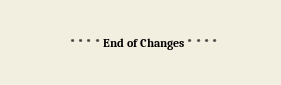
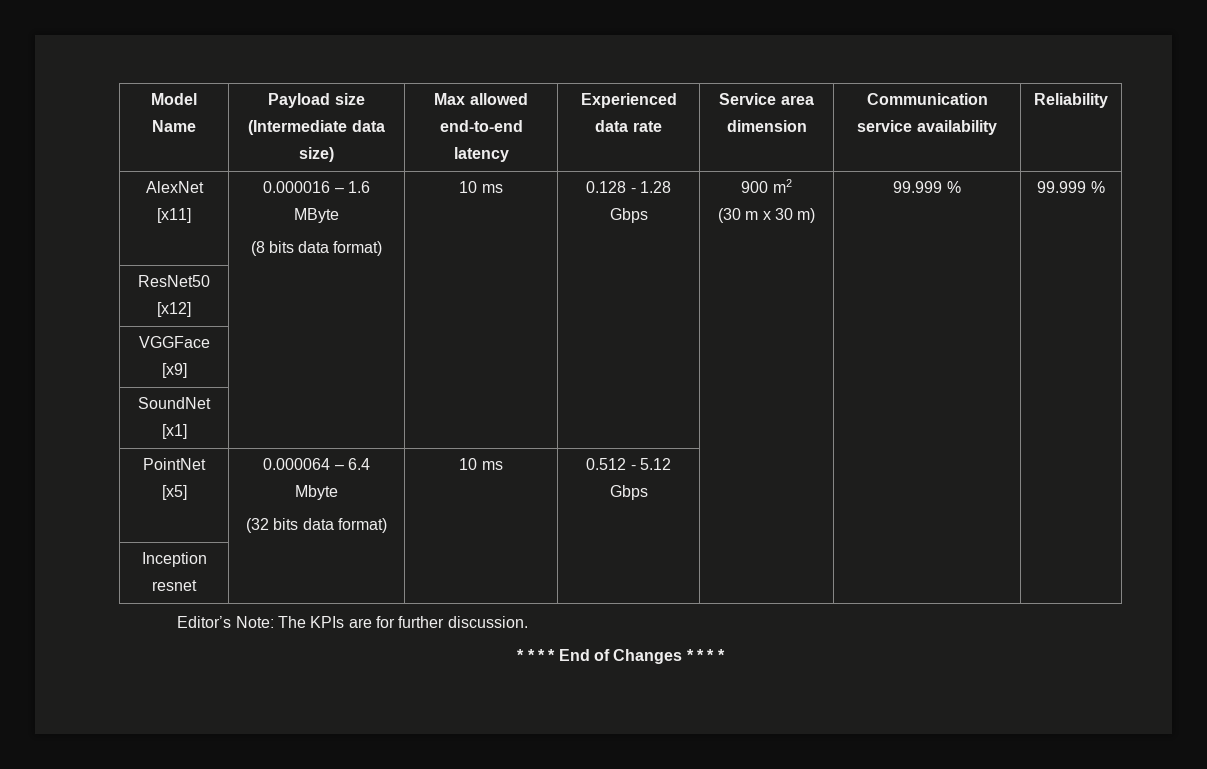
+ Model Name | Payload size (Intermediate data size) | Max allowed end-to-end latency | Experienced data rate | Service area dimension | Communication service availability | Reliability
+ AlexNet [x11] | 0.000016 – 1.6 MByte
+ (8 bits data format) | 10 ms | 0.128 - 1.28 Gbps | 900 m2
+ (30 m x 30 m) | 99.999 % | 99.999 %
+ ResNet50 [x12] | | | | | |
+ VGGFace [x9] | | | | | |
+ SoundNet [x1] | | | | | |
+ PointNet [x5] | 0.000064 – 6.4 Mbyte
+ (32 bits data format) | 10 ms | 0.512 - 5.12 Gbps | | |
+ Inception resnet | | | | | |
+ Editor’s Note: The KPIs are for further discussion.

